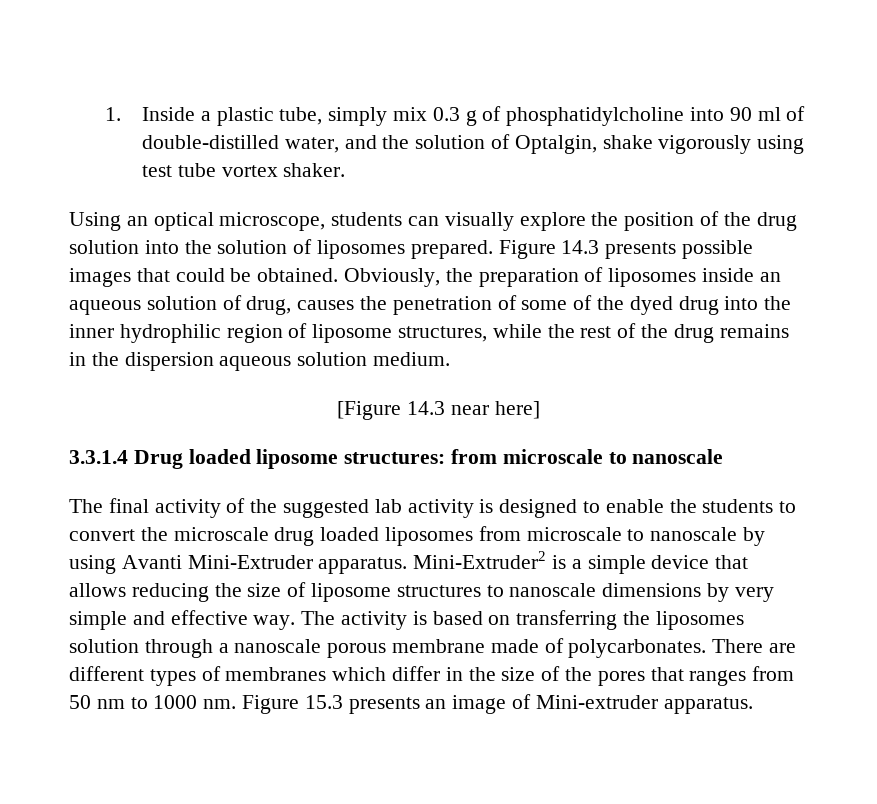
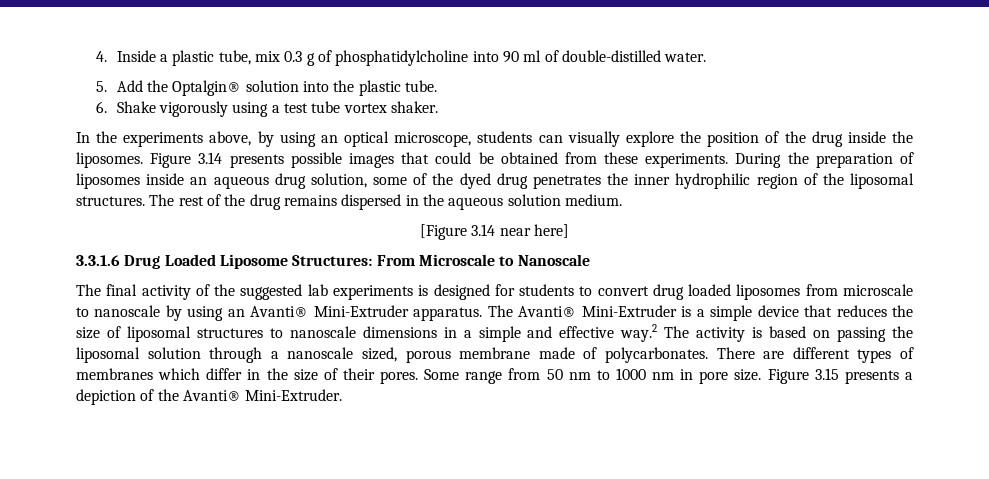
- 1. Inside a plastic tube, simply mix 0.3 g of phosphatidylcholine into 90 ml of double-distilled water, and the solution of Optalgin, shake vigorously using test tube vortex shaker.
+ 4. Inside a plastic tube, mix 0.3 g of phosphatidylcholine into 90 ml of double-distilled water.
+ 5. Add the Optalgin® solution into the plastic tube.
+ 6. Shake vigorously using a test tube vortex shaker.
- Using an optical microscope, students can visually explore the position of the drug solution into the solution of liposomes prepared. Figure 14.3 presents possible images that could be obtained. Obviously, the preparation of liposomes inside an aqueous solution of drug, causes the penetration of some of the dyed drug into the inner hydrophilic region of liposome structures, while the rest of the drug remains in the dispersion aqueous solution medium.
+ In the experiments above, by using an optical microscope, students can visually explore the position of the drug inside the liposomes. Figure 3.14 presents possible images that could be obtained from these experiments. During the preparation of liposomes inside an aqueous drug solution, some of the dyed drug penetrates the inner hydrophilic region of the liposomal structures. The rest of the drug remains dispersed in the aqueous solution medium.
- [Figure 14.3 near here]
+ [Figure 3.14 near here]
- 3.3.1.4 Drug loaded liposome structures: from microscale to nanoscale
+ 3.3.1.6 Drug Loaded Liposome Structures: From Microscale to Nanoscale
- The final activity of the suggested lab activity is designed to enable the students to convert the microscale drug loaded liposomes from microscale to nanoscale by using Avanti Mini-Extruder apparatus. Mini-Extruder2 is a simple device that allows reducing the size of liposome structures to nanoscale dimensions by very simple and effective way. The activity is based on transferring the liposomes solution through a nanoscale porous membrane made of polycarbonates.
+ The final activity of the suggested lab experiments is designed for students to convert drug loaded liposomes from microscale to nanoscale by using an Avanti® Mini-Extruder apparatus. The Avanti® Mini-Extruder is a simple device that reduces the size of liposomal structures to nanoscale dimensions in a simple and effective way.2 The activity is based on passing the liposomal solution through a nanoscale sized, porous membrane made of polycarbonates.
- There are different types of membranes which differ in the size of the pores that ranges from 50 nm to 1000 nm. Figure 15.3 presents an image of Mini-extruder apparatus.
+ There are different types of membranes which differ in the size of their pores. Some range from 50 nm to 1000 nm in pore size. Figure 3.15 presents a depiction of the Avanti® Mini-Extruder.

